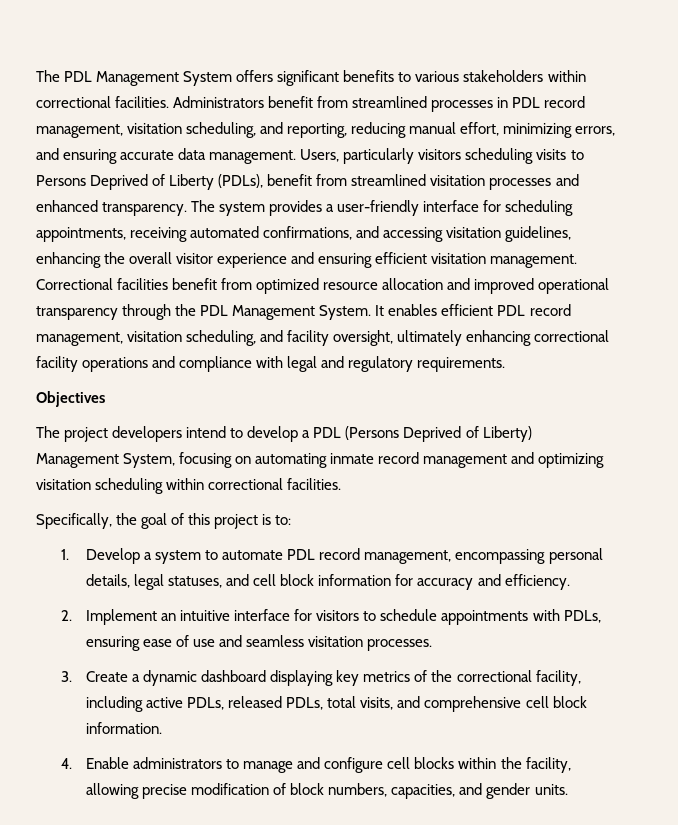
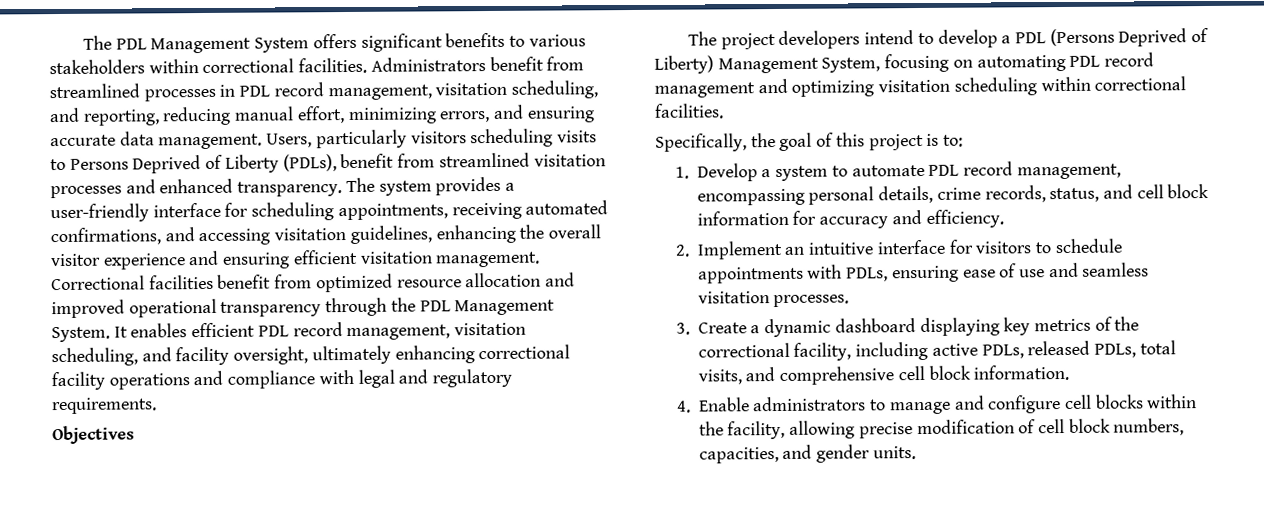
- The project developers intend to develop a PDL (Persons Deprived of Liberty) Management System, focusing on automating inmate record management and optimizing visitation scheduling within correctional facilities.
+ The project developers intend to develop a PDL (Persons Deprived of Liberty) Management System, focusing on automating PDL record management and optimizing visitation scheduling within correctional facilities.
- 1. Develop a system to automate PDL record management, encompassing personal details, legal statuses, and cell block information for accuracy and efficiency.
+ 1. Develop a system to automate PDL record management, encompassing personal details, crime records, status, and cell block information for accuracy and efficiency.
- 4. Enable administrators to manage and configure cell blocks within the facility, allowing precise modification of block numbers, capacities, and gender units.
+ 4. Enable administrators to manage and configure cell blocks within the facility, allowing precise modification of cell block numbers, capacities, and gender units.

